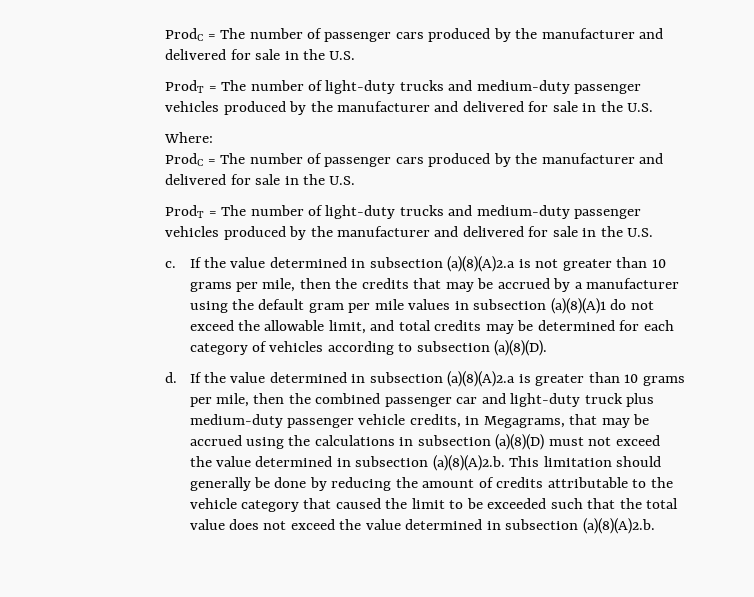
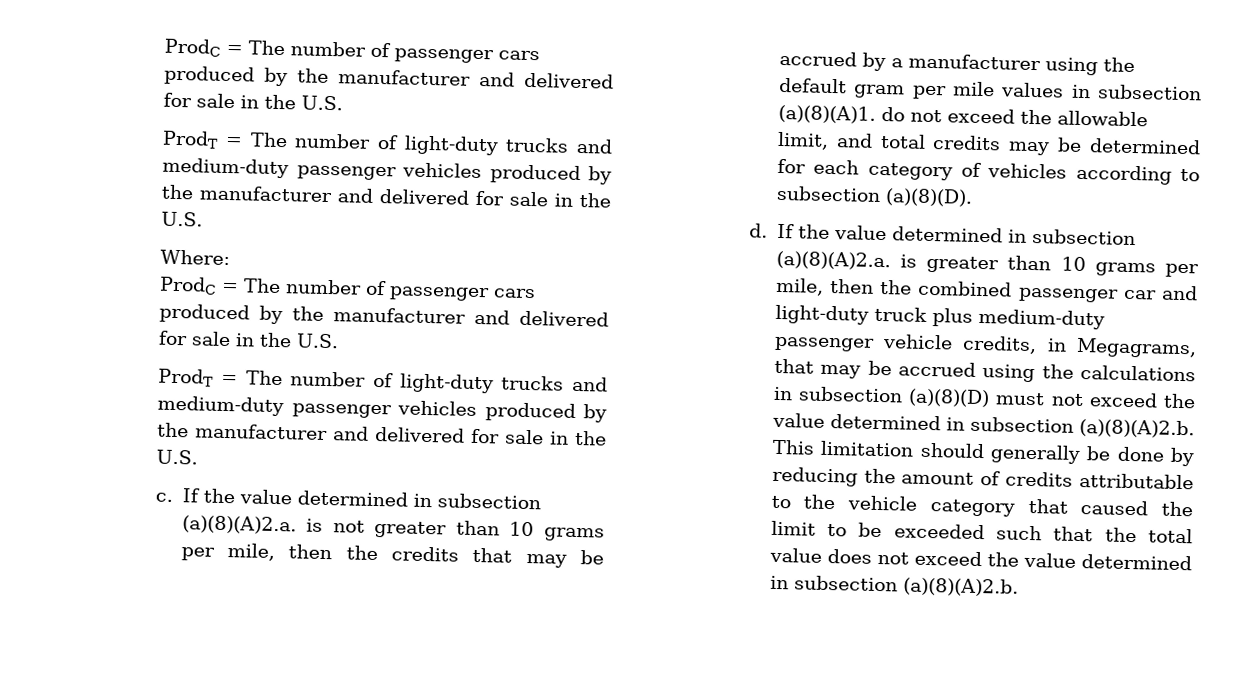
- If the value determined in subsection (a)(8)(A)2.a is not greater than 10 grams per mile, then the credits that may be accrued by a manufacturer using the default gram per mile values in subsection (a)(8)(A)1 do not exceed the allowable limit, and total credits may be determined for each category of vehicles according to subsection (a)(8)(D).
+ If the value determined in subsection (a)(8)(A)2.a. is not greater than 10 grams per mile, then the credits that may be accrued by a manufacturer using the default gram per mile values in subsection (a)(8)(A)1. do not exceed the allowable limit, and total credits may be determined for each category of vehicles according to subsection (a)(8)(D).
- If the value determined in subsection (a)(8)(A)2.a is greater than 10 grams per mile, then the combined passenger car and light-duty truck plus medium-duty passenger vehicle credits, in Megagrams, that may be accrued using the calculations in subsection (a)(8)(D) must not exceed the value determined in subsection (a)(8)(A)2.b. This limitation should generally be done by reducing the amount of credits attributable to the vehicle category that caused the limit to be exceeded such that the total value does not exceed the value determined in subsection (a)(8)(A)2.b.
+ If the value determined in subsection (a)(8)(A)2.a. is greater than 10 grams per mile, then the combined passenger car and light-duty truck plus medium-duty passenger vehicle credits, in Megagrams, that may be accrued using the calculations in subsection (a)(8)(D) must not exceed the value determined in subsection (a)(8)(A)2.b. This limitation should generally be done by reducing the amount of credits attributable to the vehicle category that caused the limit to be exceeded such that the total value does not exceed the value determined in subsection (a)(8)(A)2.b.

